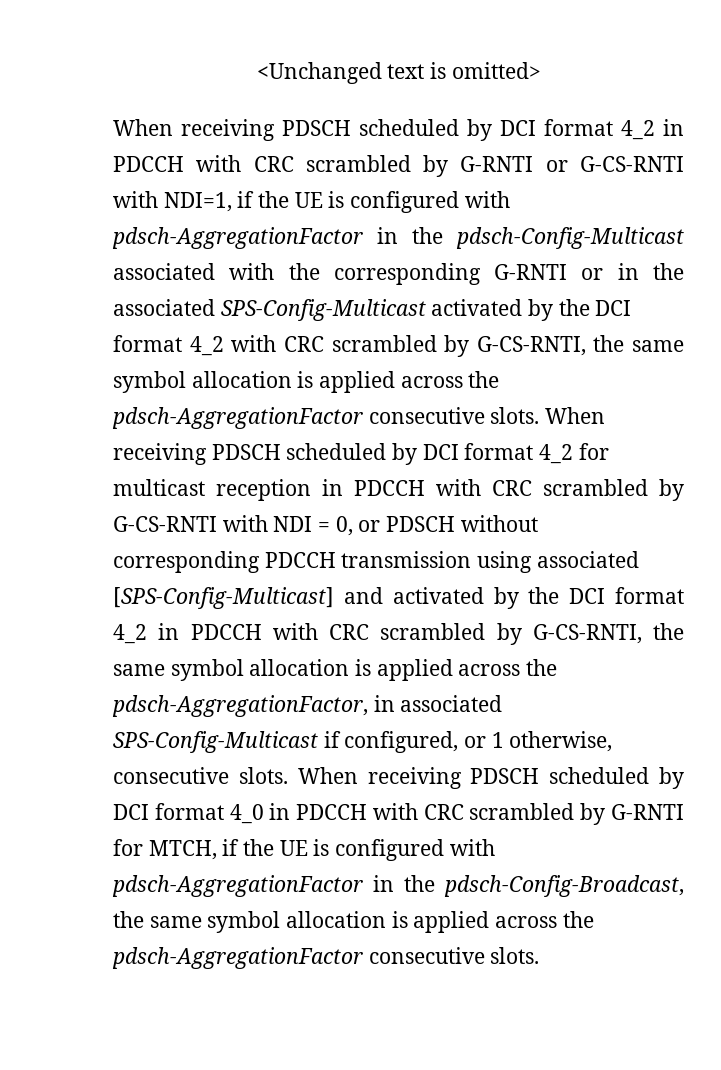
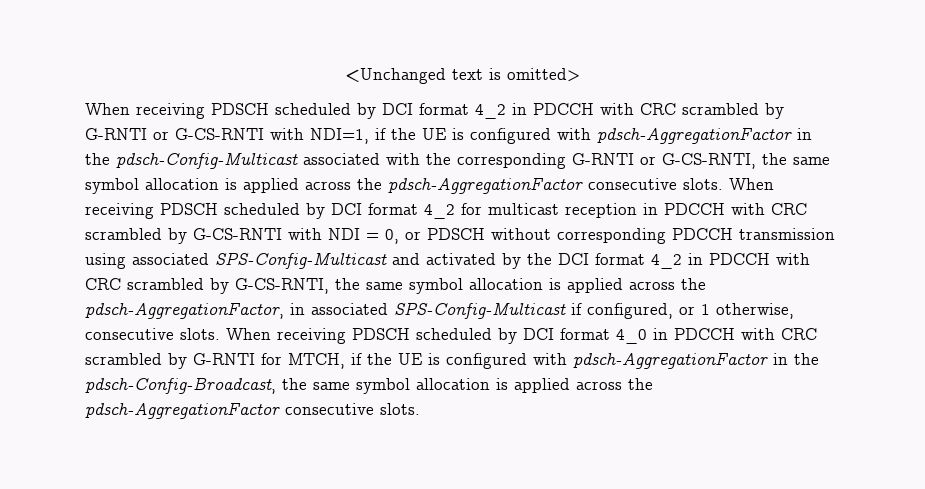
- When receiving PDSCH scheduled by DCI format 4_2 in PDCCH with CRC scrambled by G-RNTI or G-CS-RNTI with NDI=1, if the UE is configured with pdsch-AggregationFactor in the pdsch-Config-Multicast associated with the corresponding G-RNTI or in the associated SPS-Config-Multicast activated by the DCI format 4_2 with CRC scrambled by G-CS-RNTI, the same symbol allocation is applied across the pdsch-AggregationFactor consecutive slots.
+ When receiving PDSCH scheduled by DCI format 4_2 in PDCCH with CRC scrambled by G-RNTI or G-CS-RNTI with NDI=1, if the UE is configured with pdsch-AggregationFactor in the pdsch-Config-Multicast associated with the corresponding G-RNTI or G-CS-RNTI, the same symbol allocation is applied across the pdsch-AggregationFactor consecutive slots.
- When receiving PDSCH scheduled by DCI format 4_2 for multicast reception in PDCCH with CRC scrambled by G-CS-RNTI with NDI = 0, or PDSCH without corresponding PDCCH transmission using associated [SPS-Config-Multicast] and activated by the DCI format 4_2 in PDCCH with CRC scrambled by G-CS-RNTI, the same symbol allocation is applied across the pdsch-AggregationFactor, in associated SPS-Config-Multicast if configured, or 1 otherwise, consecutive slots.
+ When receiving PDSCH scheduled by DCI format 4_2 for multicast reception in PDCCH with CRC scrambled by G-CS-RNTI with NDI = 0, or PDSCH without corresponding PDCCH transmission using associated SPS-Config-Multicast and activated by the DCI format 4_2 in PDCCH with CRC scrambled by G-CS-RNTI, the same symbol allocation is applied across the pdsch-AggregationFactor, in associated SPS-Config-Multicast if configured, or 1 otherwise, consecutive slots.

